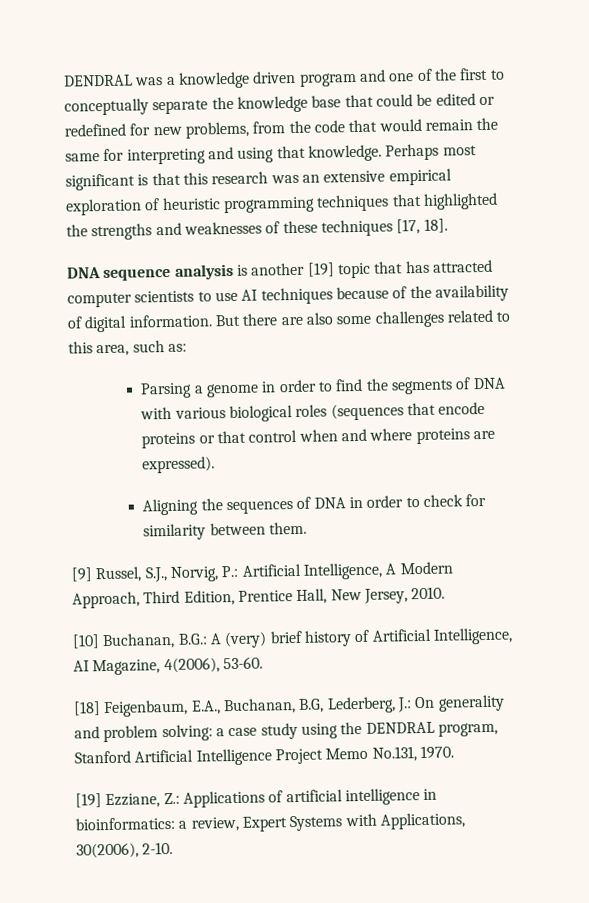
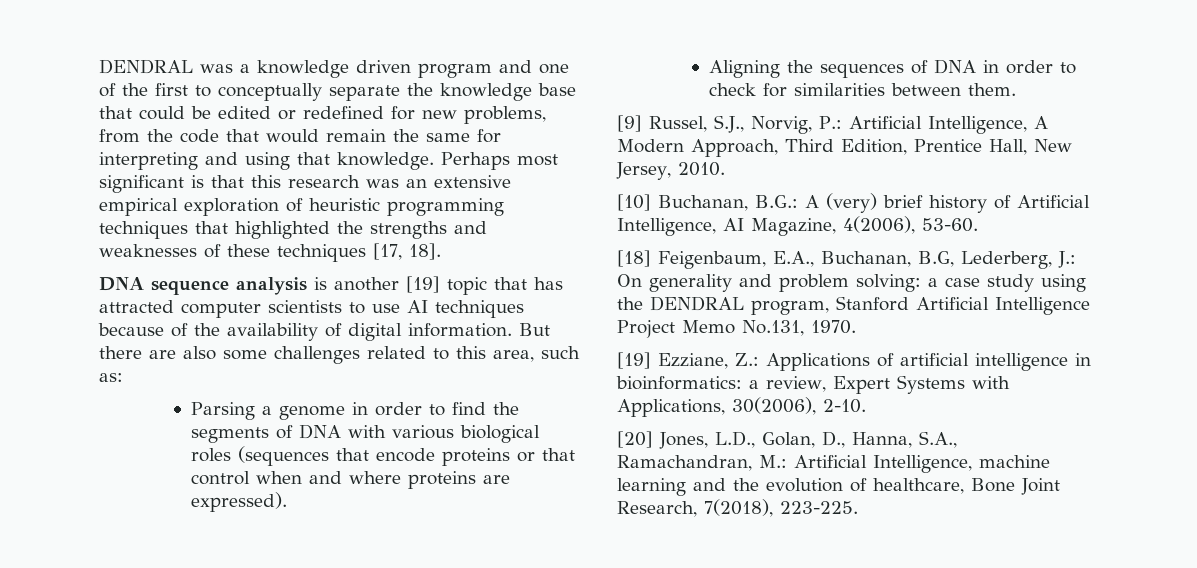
- Aligning the sequences of DNA in order to check for similarity between them.
+ Aligning the sequences of DNA in order to check for similarities between them.
+ [20] Jones, L.D., Golan, D., Hanna, S.A., Ramachandran, M.: Artificial Intelligence, machine learning and the evolution of healthcare, Bone Joint Research, 7(2018), 223-225.

